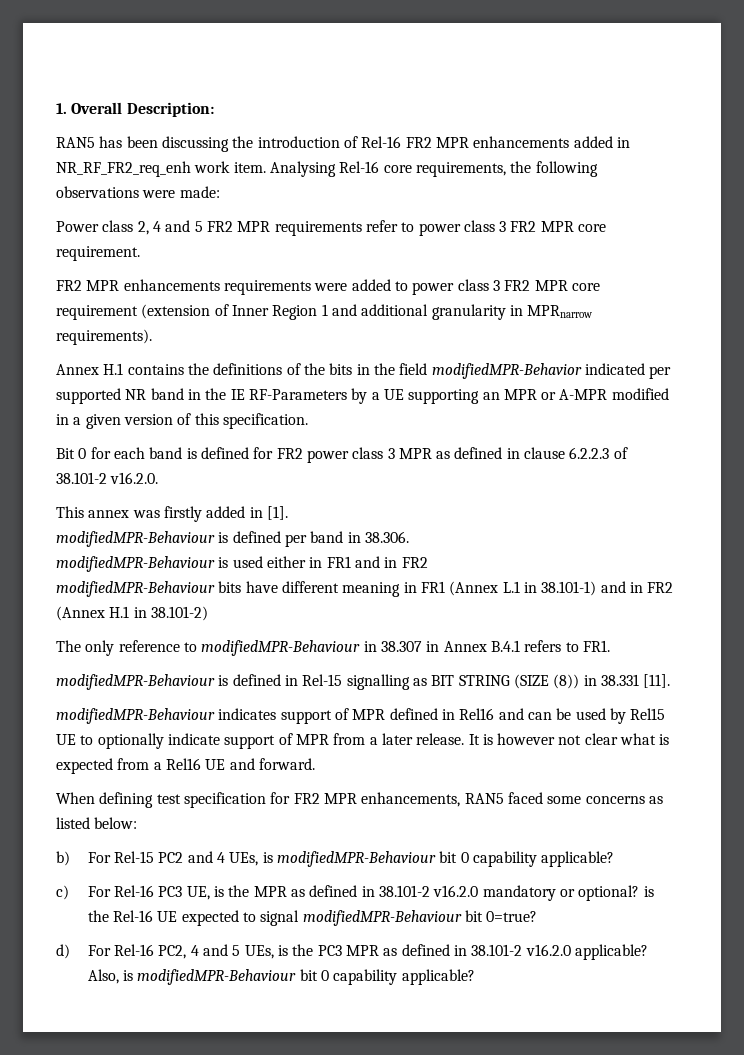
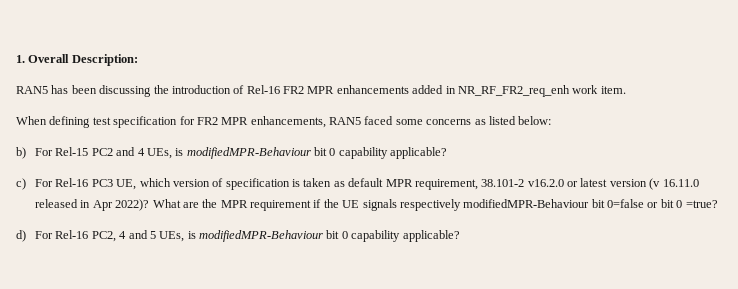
- Analysing Rel-16 core requirements, the following observations were made:
- Power class 2, 4 and 5 FR2 MPR requirements refer to power class 3 FR2 MPR core requirement.
- FR2 MPR enhancements requirements were added to power class 3 FR2 MPR core requirement (extension of Inner Region 1 and additional granularity in MPRnarrow requirements).
- Annex H.1 contains the definitions of the bits in the field modifiedMPR-Behavior indicated per supported NR band in the IE RF-Parameters by a UE supporting an MPR or A-MPR modified in a given version of this specification.
- Bit 0 for each band is defined for FR2 power class 3 MPR as defined in clause 6.2.2.3 of 38.101-2 v16.2.0.
- This annex was firstly added in [1].
- modifiedMPR-Behaviour is defined per band in 38.306.
- modifiedMPR-Behaviour is used either in FR1 and in FR2
- modifiedMPR-Behaviour bits have different meaning in FR1 (Annex L.1 in 38.101-1) and in FR2 (Annex H.1 in 38.101-2)
- The only reference to modifiedMPR-Behaviour in 38.307 in Annex B.4.1 refers to FR1.
- modifiedMPR-Behaviour is defined in Rel-15 signalling as BIT STRING (SIZE (8)) in 38.331 [11].
- modifiedMPR-Behaviour indicates support of MPR defined in Rel16 and can be used by Rel15 UE to optionally indicate support of MPR from a later release. It is however not clear what is expected from a Rel16 UE and forward.
- c) For Rel-16 PC3 UE, is the MPR as defined in 38.101-2 v16.2.0 mandatory or optional? is the Rel-16 UE expected to signal modifiedMPR-Behaviour bit 0=true?
+ c) For Rel-16 PC3 UE, which version of specification is taken as default MPR requirement, 38.101-2 v16.2.0 or latest version (v 16.11.0 released in Apr 2022)? What are the MPR requirement if the UE signals respectively modifiedMPR-Behaviour bit 0=false or bit 0 =true?
- d) For Rel-16 PC2, 4 and 5 UEs, is the PC3 MPR as defined in 38.101-2 v16.2.0 applicable? Also, is modifiedMPR-Behaviour bit 0 capability applicable?
+ d) For Rel-16 PC2, 4 and 5 UEs, is modifiedMPR-Behaviour bit 0 capability applicable?

